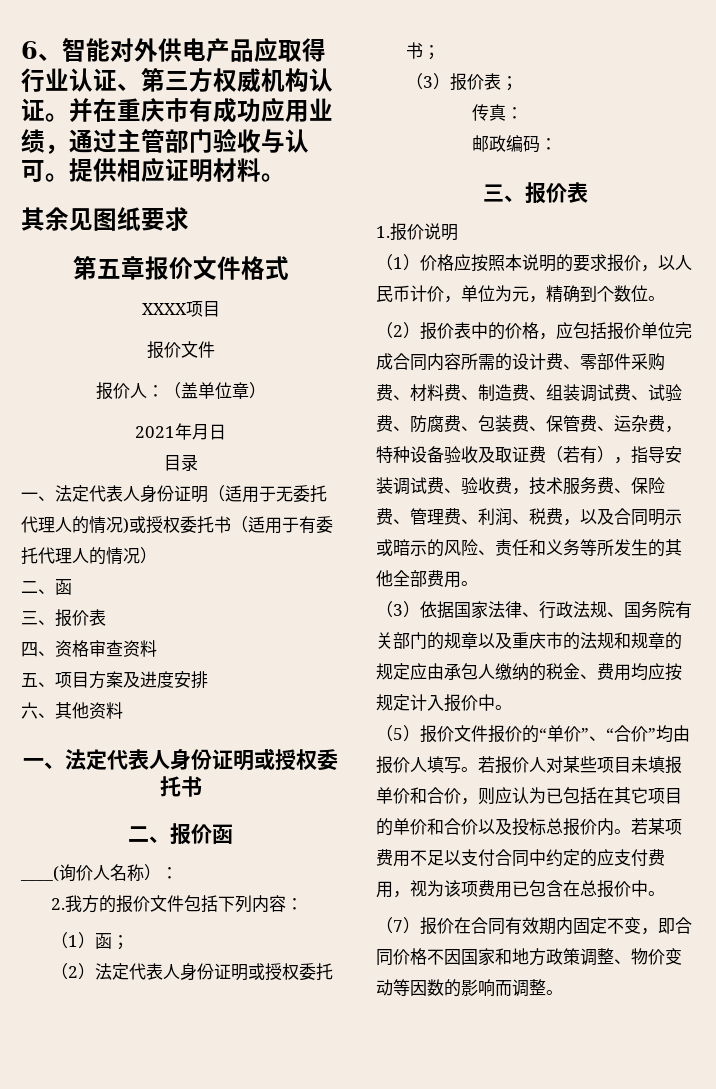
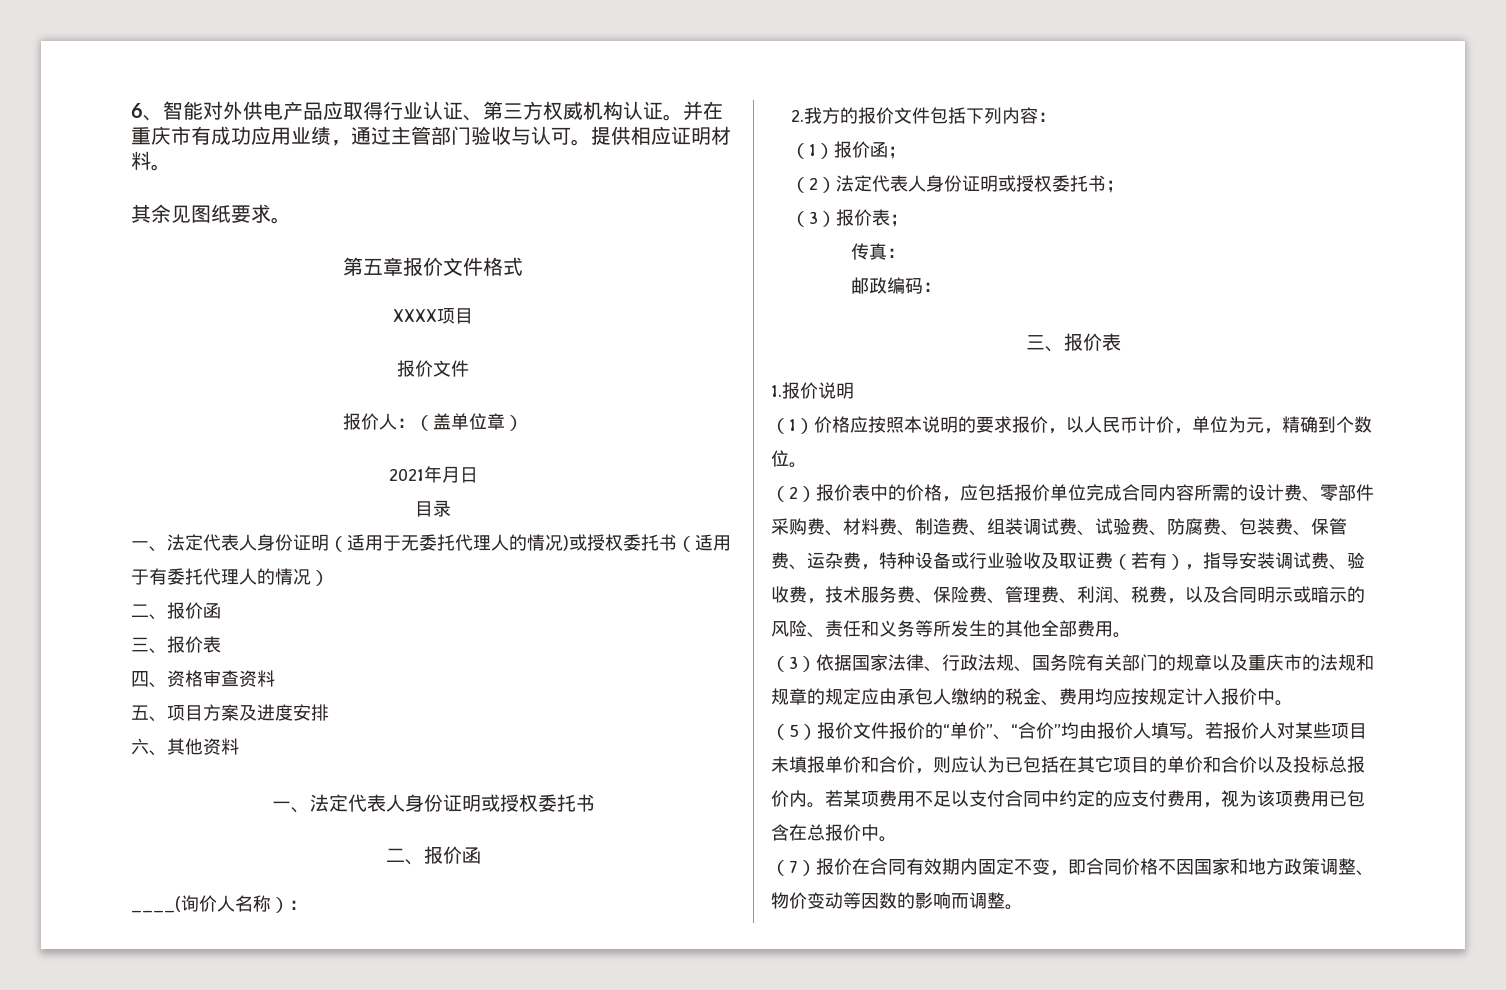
- 其余见图纸要求
+ 其余见图纸要求。
  一、法定代表人身份证明（适用于无委托代理人的情况)或授权委托书（适用于有委托代理人的情况）
- 二、函
+ 二、报价函
- （1）函；
+ （1）报价函；
- （2）报价表中的价格，应包括报价单位完成合同内容所需的设计费、零部件采购费、材料费、制造费、组装调试费、试验费、防腐费、包装费、保管费、运杂费，特种设备验收及取证费（若有），指导安装调试费、验收费，技术服务费、保险费、管理费、利润、税费，以及合同明示或暗示的风险、责任和义务等所发生的其他全部费用。
+ （2）报价表中的价格，应包括报价单位完成合同内容所需的设计费、零部件采购费、材料费、制造费、组装调试费、试验费、防腐费、包装费、保管费、运杂费，特种设备或行业验收及取证费（若有），指导安装调试费、验收费，技术服务费、保险费、管理费、利润、税费，以及合同明示或暗示的风险、责任和义务等所发生的其他全部费用。

